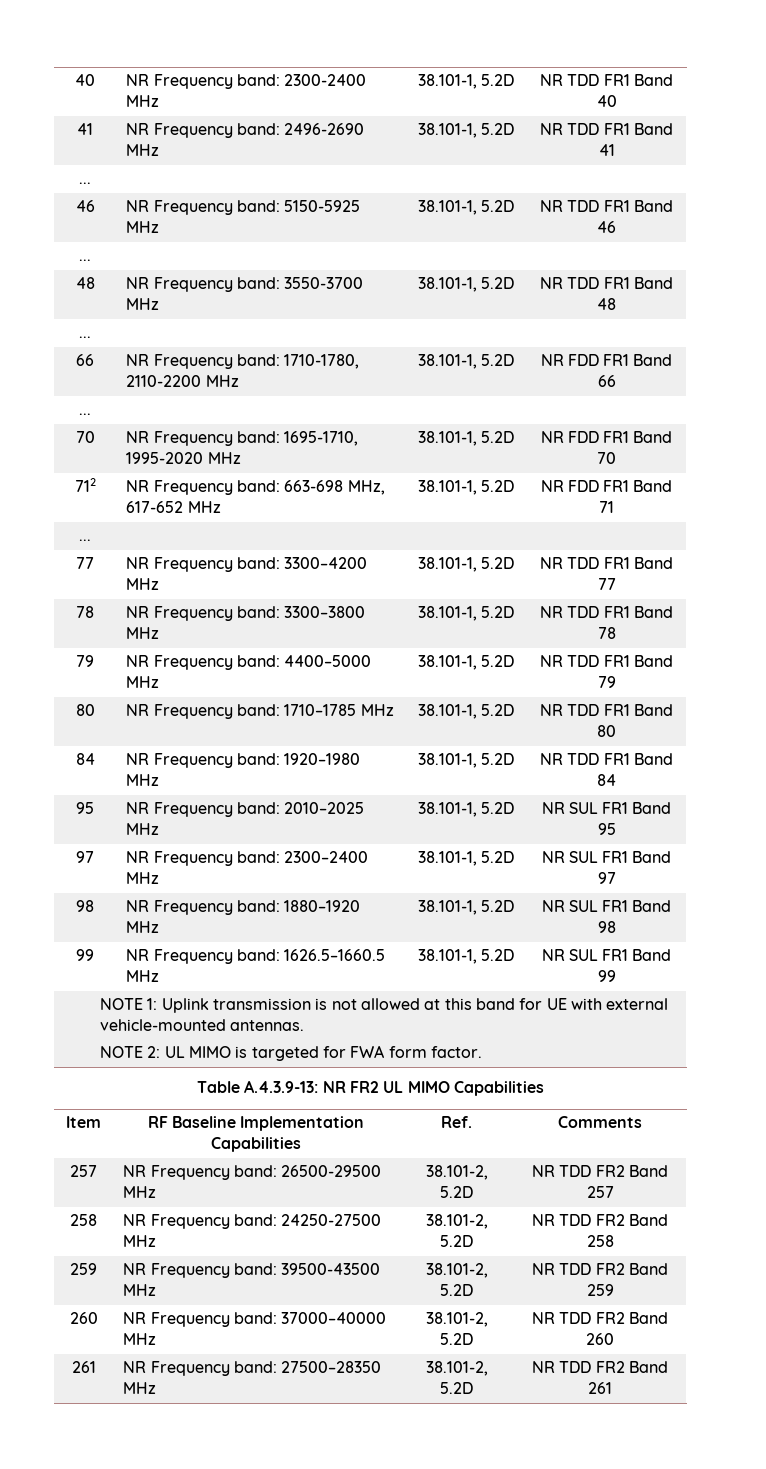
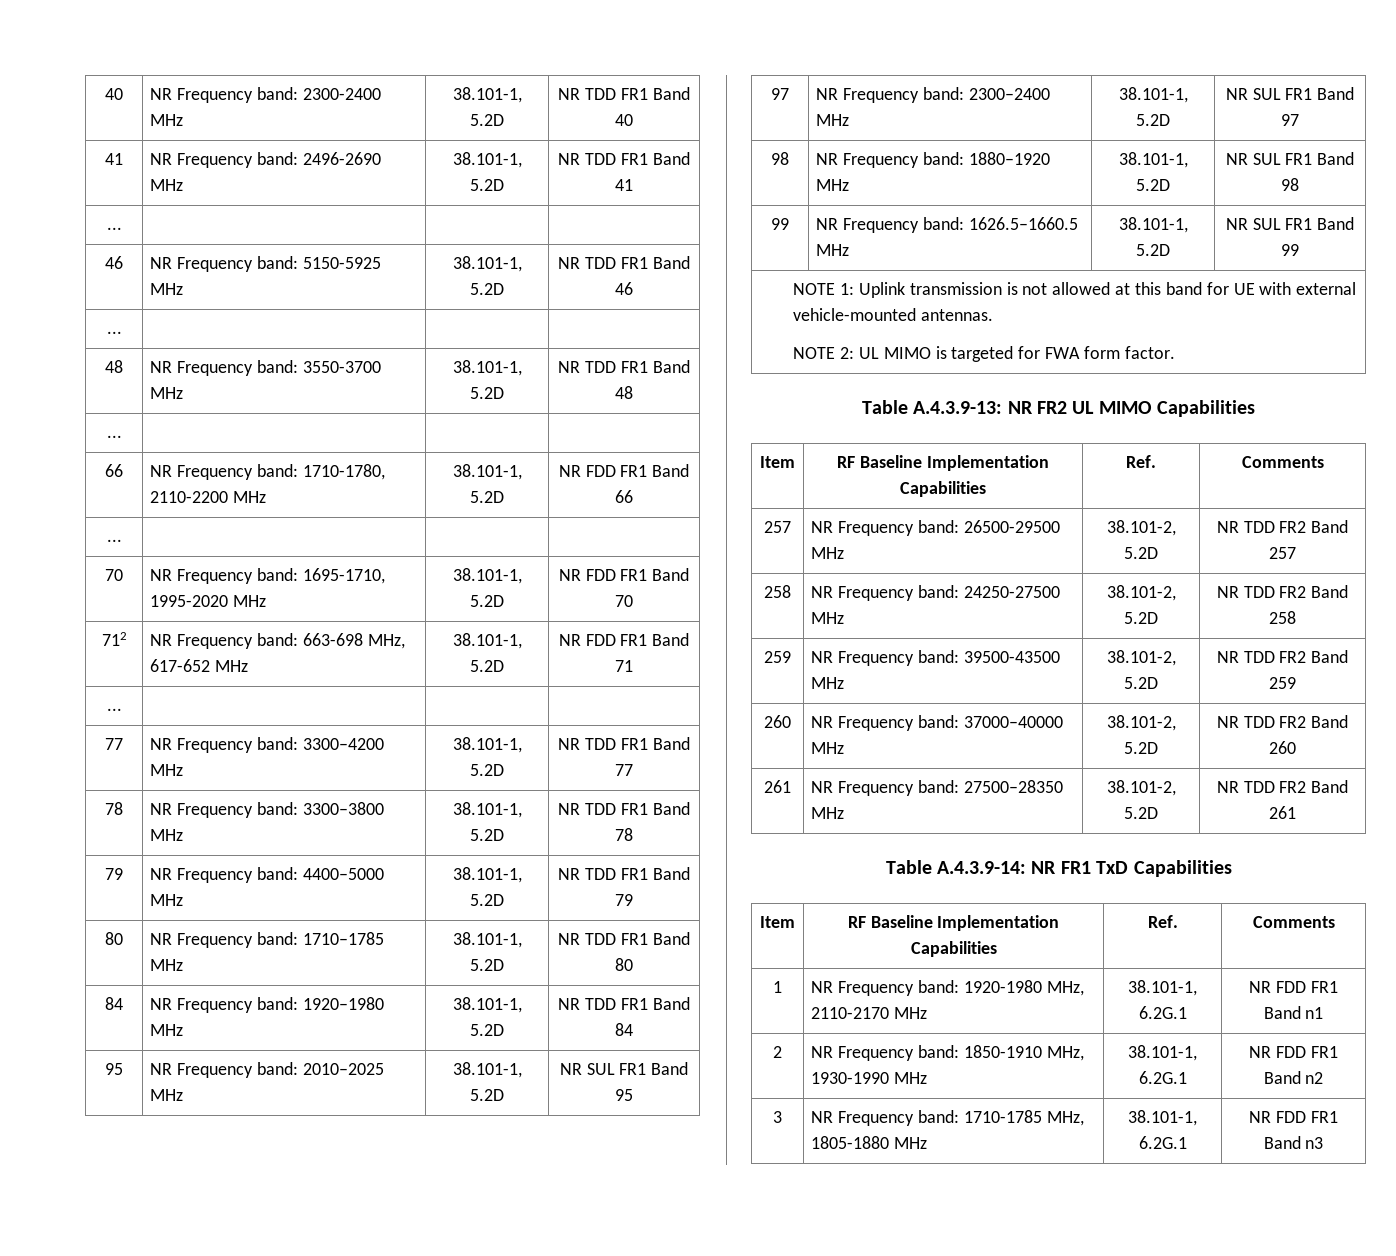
+ Table A.4.3.9-14: NR FR1 TxD Capabilities
+ Item | RF Baseline Implementation Capabilities | Ref. | Comments
+ 1 | NR Frequency band: 1920-1980 MHz, 2110-2170 MHz | 38.101-1, 6.2G.1 | NR FDD FR1 Band n1
+ 2 | NR Frequency band: 1850-1910 MHz, 1930-1990 MHz | 38.101-1, 6.2G.1 | NR FDD FR1 Band n2
+ 3 | NR Frequency band: 1710-1785 MHz, 1805-1880 MHz | 38.101-1, 6.2G.1 | NR FDD FR1 Band n3

